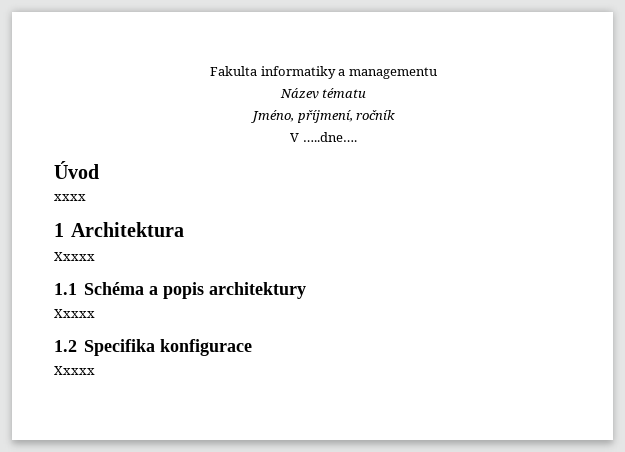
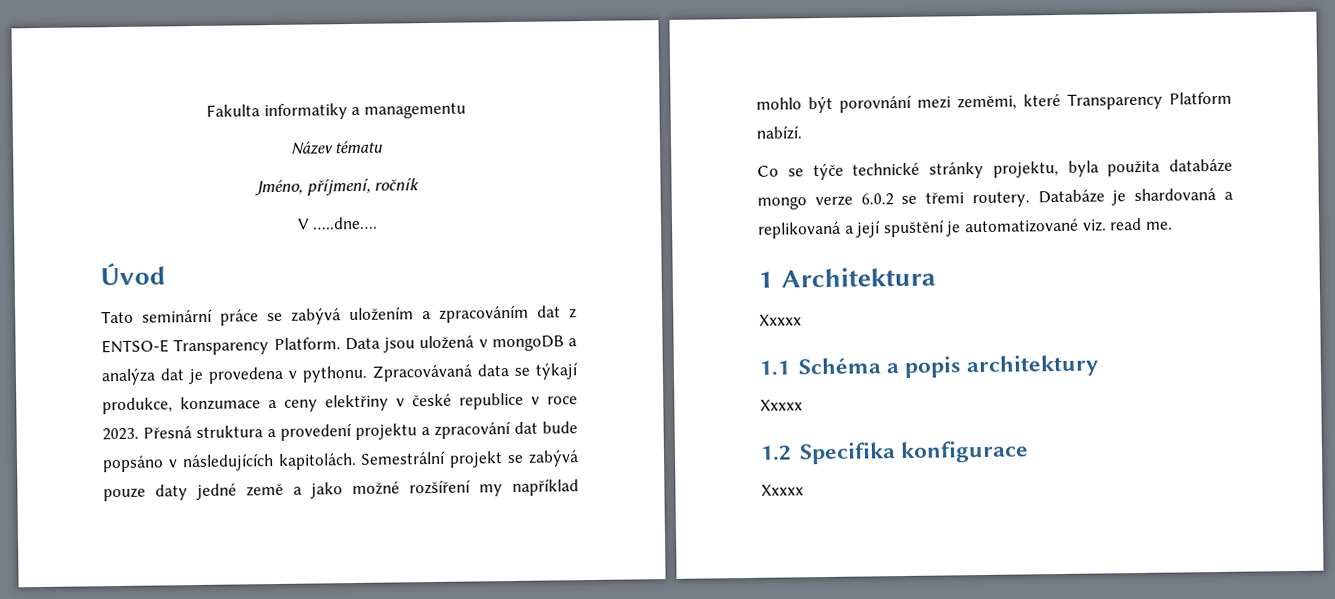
- xxxx
+ Tato seminární práce se zabývá uložením a zpracováním dat z ENTSO-E Transparency Platform. Data jsou uložená v mongoDB a analýza dat je provedena v pythonu. Zpracovávaná data se týkají produkce, konzumace a ceny elektřiny v české republice v roce 2023. Přesná struktura a provedení projektu a zpracování dat bude popsáno v následujících kapitolách. Semestrální projekt se zabývá pouze daty jedné země a jako možné rozšíření my například mohlo být porovnání mezi zeměmi, které Transparency Platform nabízí.
+ Co se týče technické stránky projektu, byla použita databáze mongo verze 6.0.2 se třemi routery. Databáze je shardovaná a replikovaná a její spuštění je automatizované viz. read me.

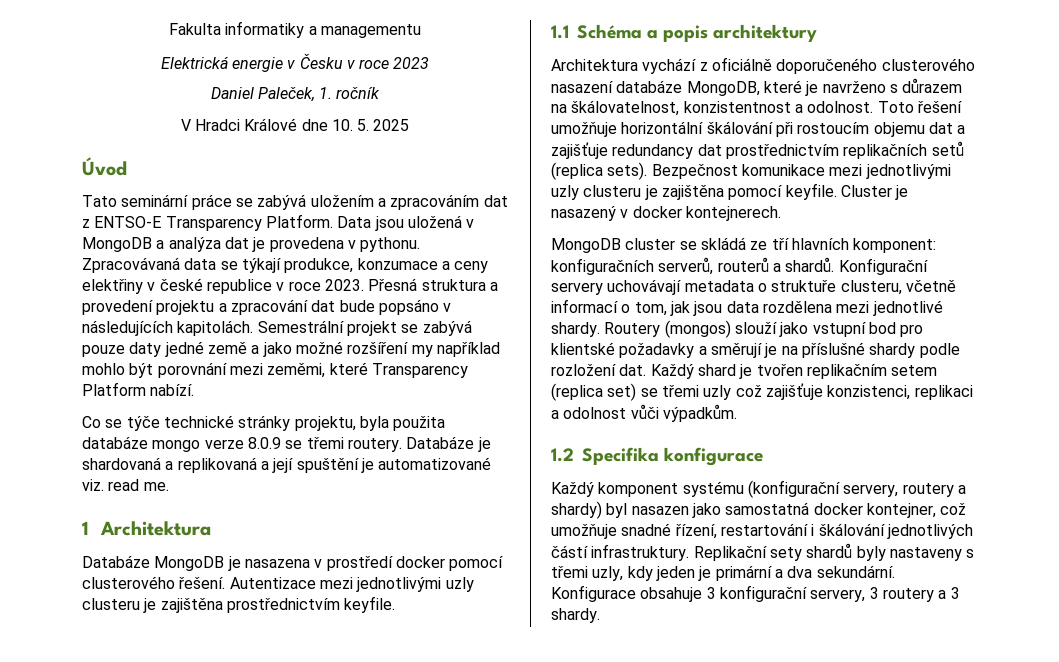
- Název tématu
- Jméno, příjmení, ročník
- V …..dne….
+ Elektrická energie v Česku v roce 2023
+ Daniel Paleček, 1. ročník
+ V Hradci Králové dne 10. 5. 2025
- Data jsou uložená v mongoDB a analýza dat je provedena v pythonu.
+ Data jsou uložená v MongoDB a analýza dat je provedena v pythonu.
- Co se týče technické stránky projektu, byla použita databáze mongo verze 6.0.2 se třemi routery.
+ Co se týče technické stránky projektu, byla použita databáze mongo verze 8.0.9 se třemi routery.
  1 Architektura
- Xxxxx
+ Databáze MongoDB je nasazena v prostředí docker pomocí clusterového řešení. Autentizace mezi jednotlivými uzly clusteru je zajištěna prostřednictvím keyfile.
  1.1 Schéma a popis architektury
- Xxxxx
+ Architektura vychází z oficiálně doporučeného clusterového nasazení databáze MongoDB, které je navrženo s důrazem na škálovatelnost, konzistentnost a odolnost. Toto řešení umožňuje horizontální škálování při rostoucím objemu dat a zajišťuje redundancy dat prostřednictvím replikačních setů (replica sets). Bezpečnost komunikace mezi jednotlivými uzly clusteru je zajištěna pomocí keyfile. Cluster je nasazený v docker kontejnerech.
+ MongoDB cluster se skládá ze tří hlavních komponent: konfiguračních serverů, routerů a shardů. Konfigurační servery uchovávají metadata o struktuře clusteru, včetně informací o tom, jak jsou data rozdělena mezi jednotlivé shardy. Routery (mongos) slouží jako vstupní bod pro klientské požadavky a směrují je na příslušné shardy podle rozložení dat. Každý shard je tvořen replikačním setem (replica set) se třemi uzly což zajišťuje konzistenci, replikaci a odolnost vůči výpadkům.
  1.2 Specifika konfigurace
- Xxxxx
+ Každý komponent systému (konfigurační servery, routery a shardy) byl nasazen jako samostatná docker kontejner, což umožňuje snadné řízení, restartování i škálování jednotlivých částí infrastruktury. Replikační sety shardů byly nastaveny s třemi uzly, kdy jeden je primární a dva sekundární. Konfigurace obsahuje 3 konfigurační servery, 3 routery a 3 shardy.

